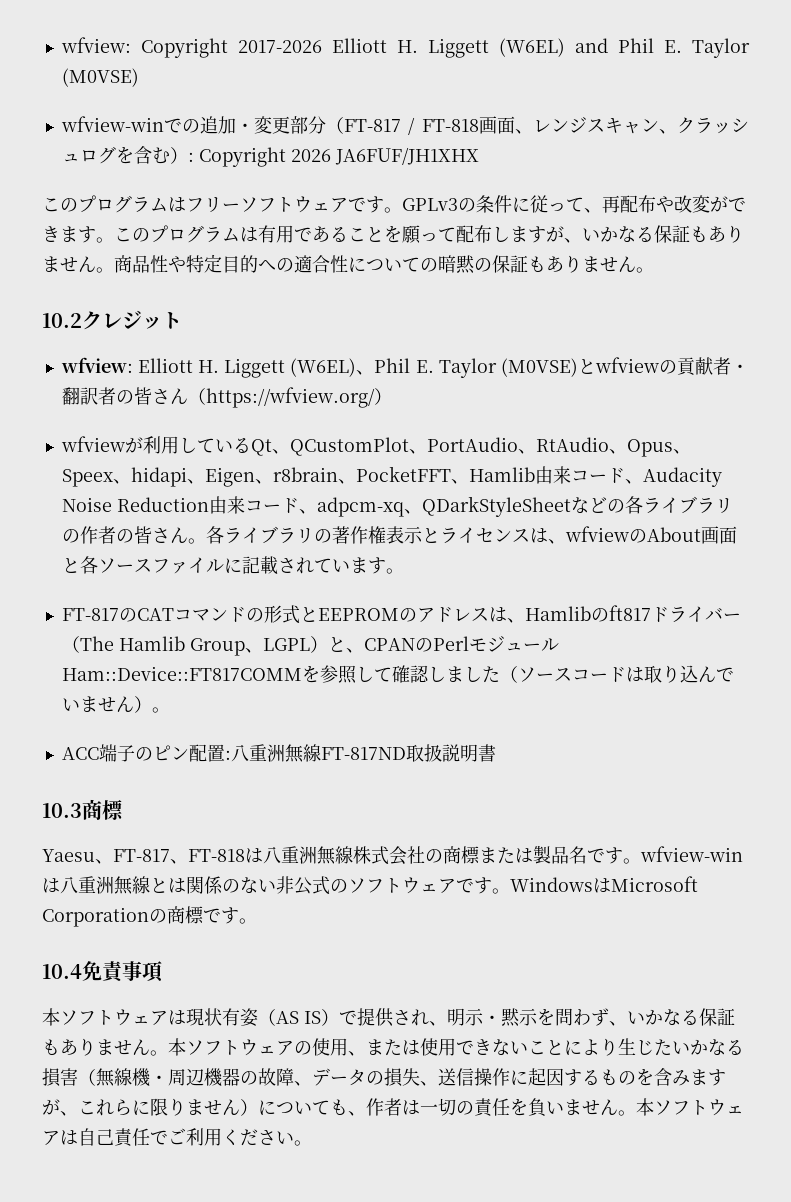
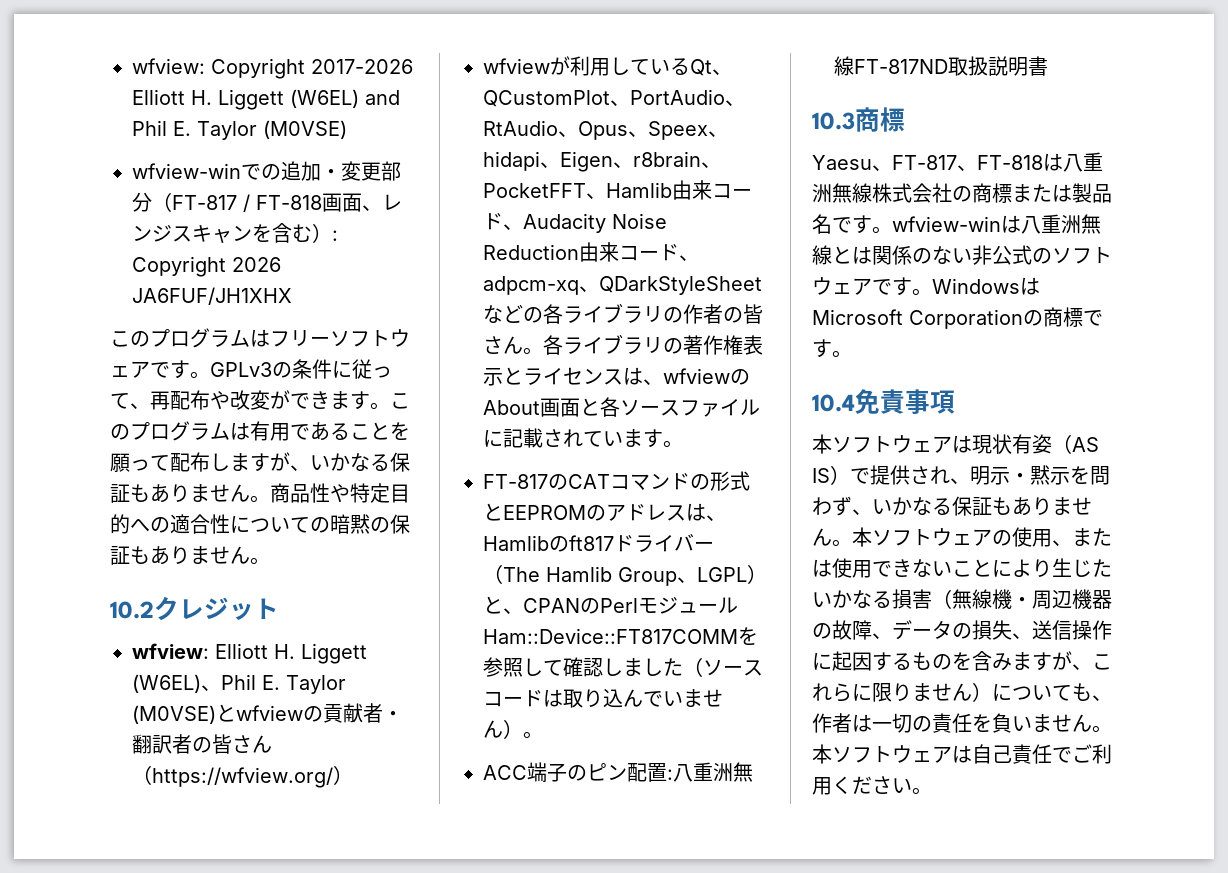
- wfview-winでの追加・変更部分（FT-817 / FT-818画面、レンジスキャン、クラッシュログを含む）: Copyright 2026 JA6FUF/JH1XHX
+ wfview-winでの追加・変更部分（FT-817 / FT-818画面、レンジスキャンを含む）: Copyright 2026 JA6FUF/JH1XHX

